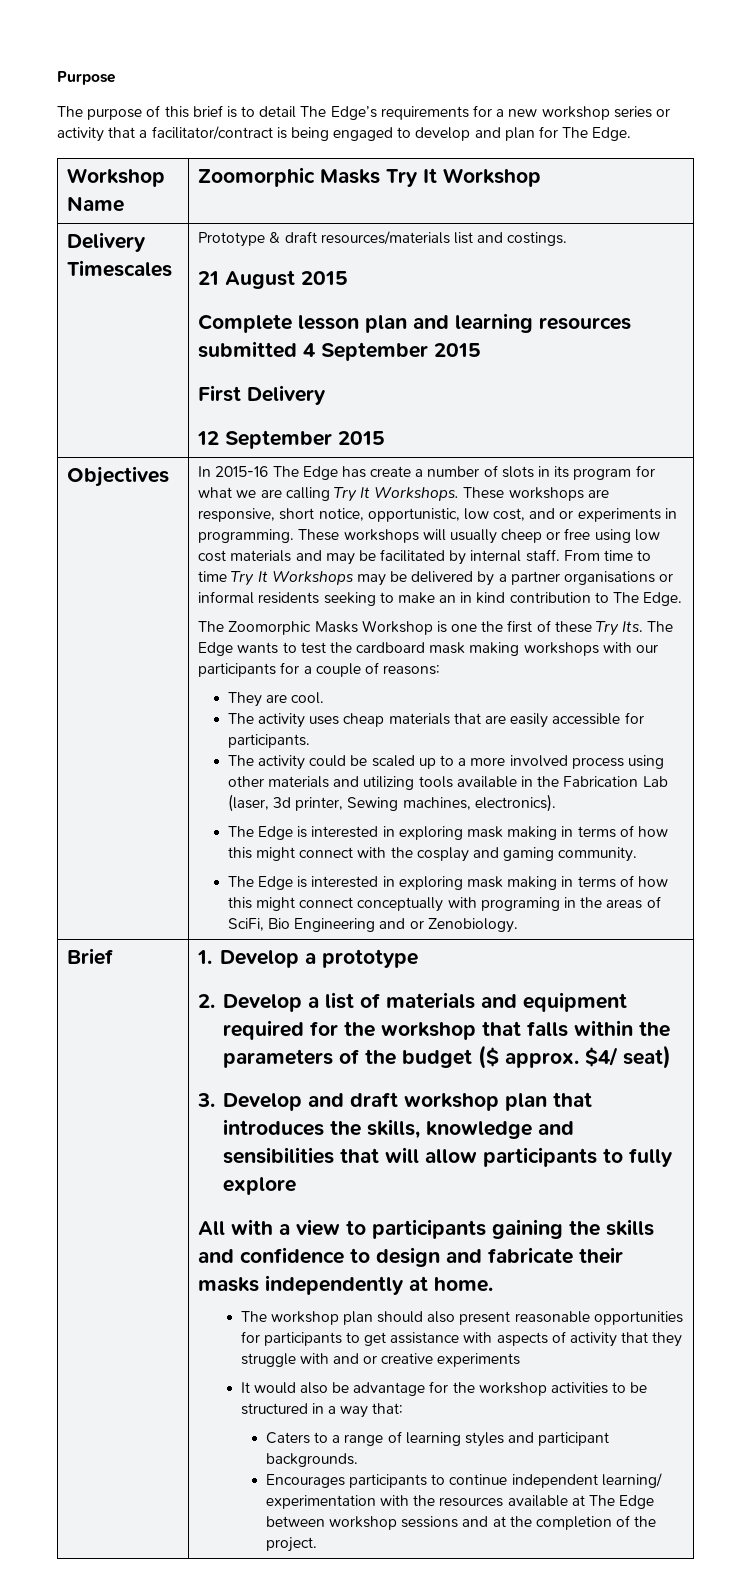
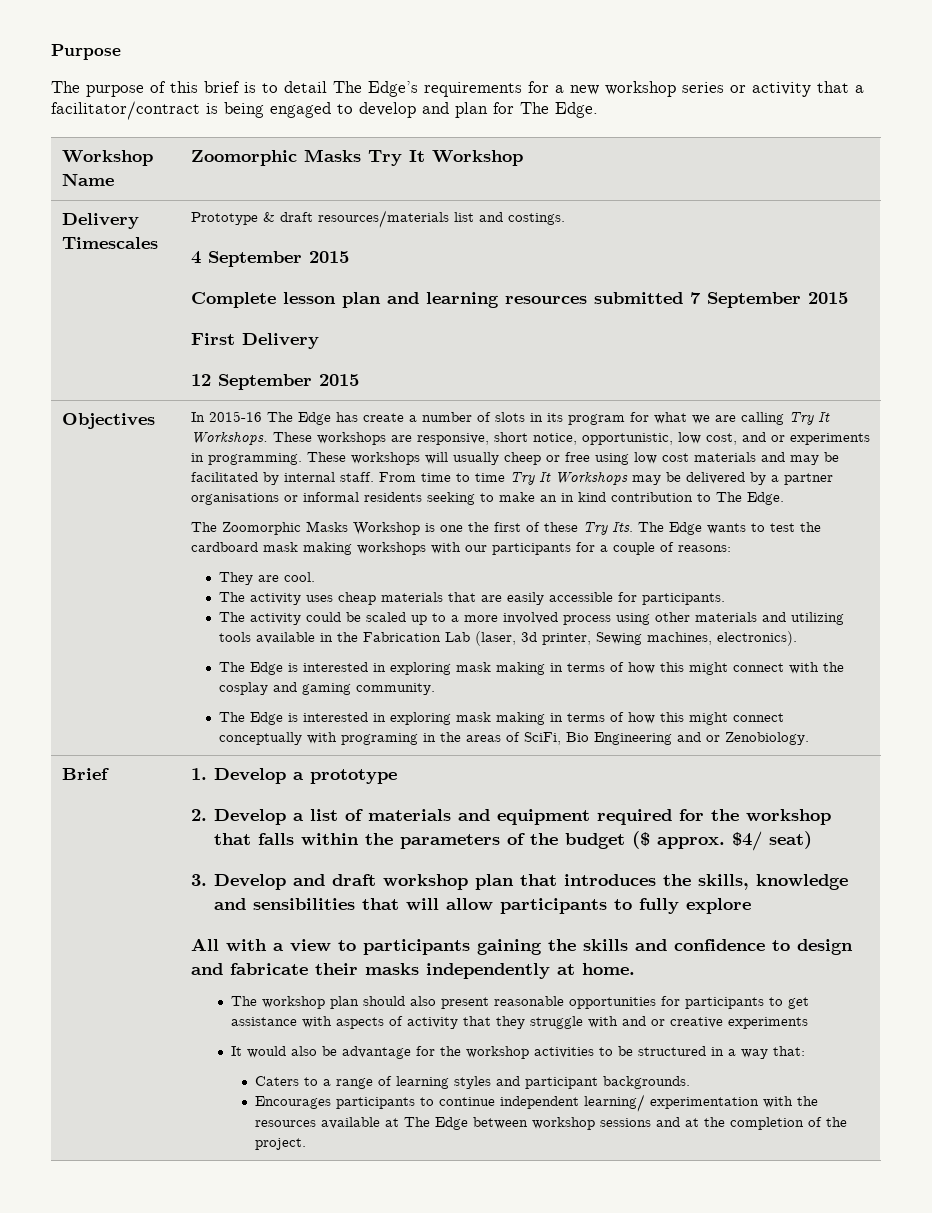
  Delivery Timescales | Prototype & draft resources/materials list and costings.
- 21 August 2015
- Complete lesson plan and learning resources submitted 4 September 2015
+ 4 September 2015
+ Complete lesson plan and learning resources submitted 7 September 2015

